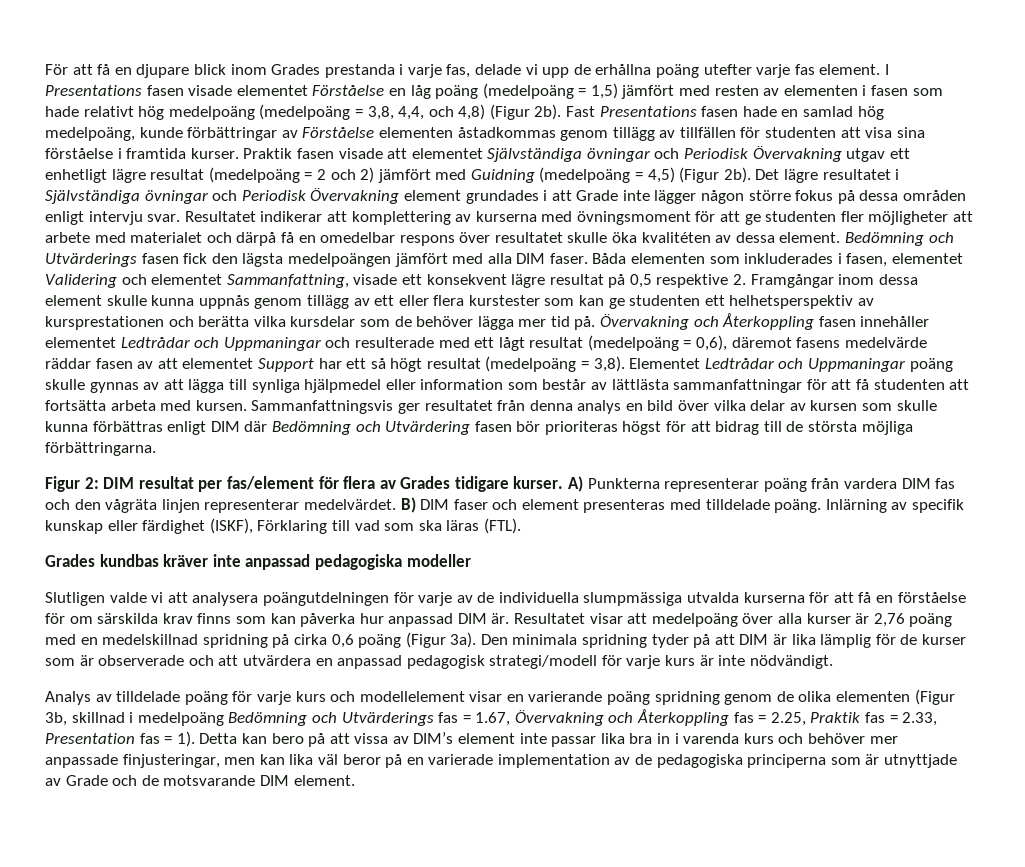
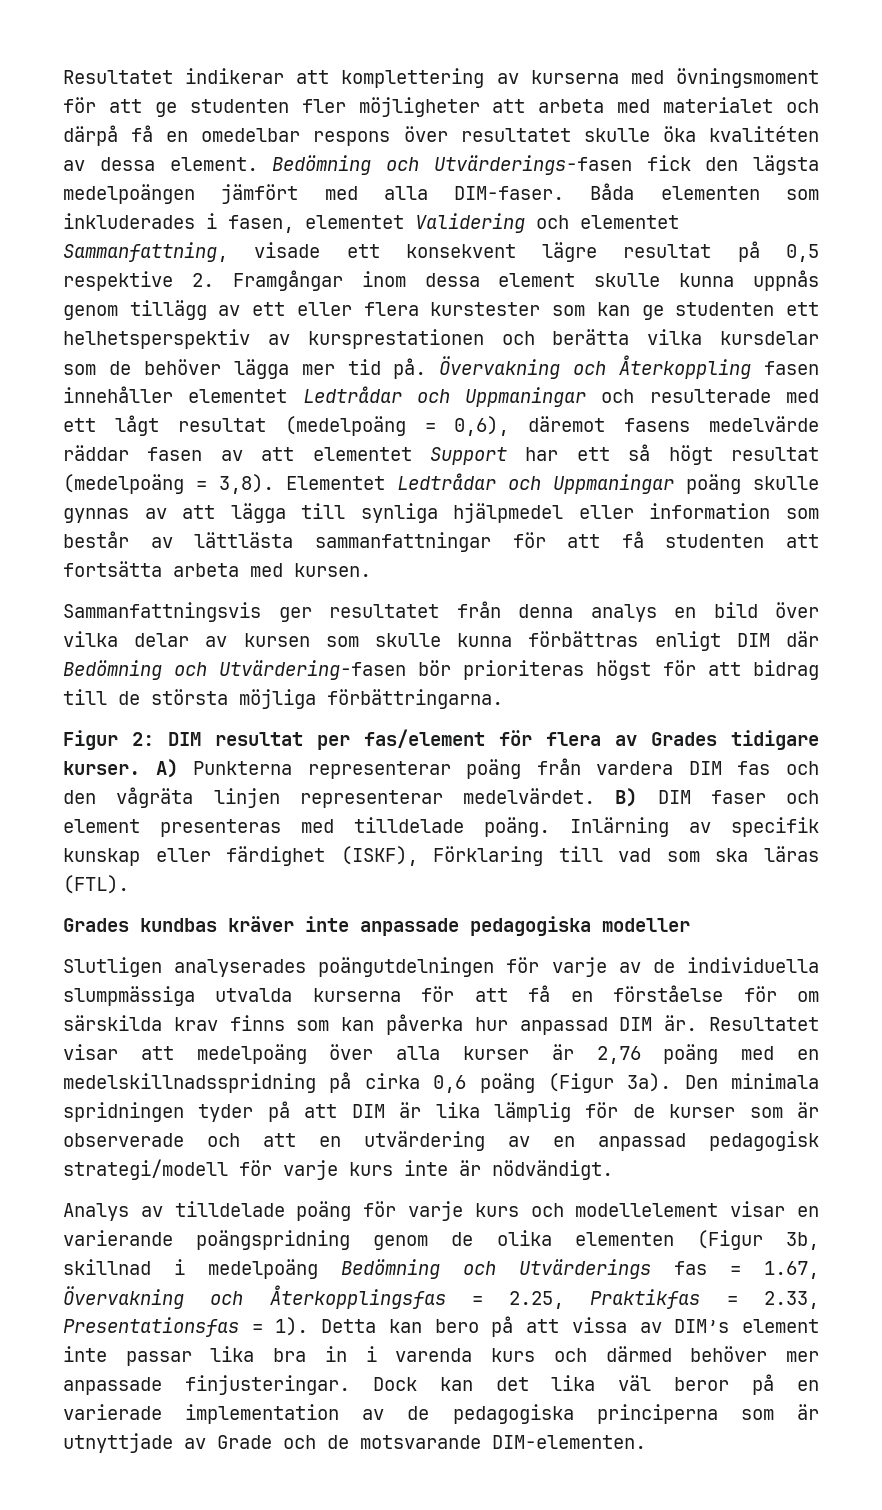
- För att få en djupare blick inom Grades prestanda i varje fas, delade vi upp de erhållna poäng utefter varje fas element. I Presentations fasen visade elementet Förståelse en låg poäng (medelpoäng = 1,5) jämfört med resten av elementen i fasen som hade relativt hög medelpoäng (medelpoäng = 3,8, 4,4, och 4,8) (Figur 2b). Fast Presentations fasen hade en samlad hög medelpoäng, kunde förbättringar av Förståelse elementen åstadkommas genom tillägg av tillfällen för studenten att visa sina förståelse i framtida kurser. Praktik fasen visade att elementet Självständiga övningar och Periodisk Övervakning utgav ett enhetligt lägre resultat (medelpoäng = 2 och 2) jämfört med Guidning (medelpoäng = 4,5) (Figur 2b). Det lägre resultatet i Självständiga övningar och Periodisk Övervakning element grundades i att Grade inte lägger någon större fokus på dessa områden enligt intervju svar. Resultatet indikerar att komplettering av kurserna med övningsmoment för att ge studenten fler möjligheter att arbete med materialet och därpå få en omedelbar respons över resultatet skulle öka kvalitéten av dessa element.
+ Resultatet indikerar att komplettering av kurserna med övningsmoment för att ge studenten fler möjligheter att arbeta med materialet och därpå få en omedelbar respons över resultatet skulle öka kvalitéten av dessa element.
- Bedömning och Utvärderings fasen fick den lägsta medelpoängen jämfört med alla DIM faser.
+ Bedömning och Utvärderings-fasen fick den lägsta medelpoängen jämfört med alla DIM-faser.
- Elementet Ledtrådar och Uppmaningar poäng skulle gynnas av att lägga till synliga hjälpmedel eller information som består av lättlästa sammanfattningar för att få studenten att fortsätta arbeta med kursen. Sammanfattningsvis ger resultatet från denna analys en bild över vilka delar av kursen som skulle kunna förbättras enligt DIM där Bedömning och Utvärdering fasen bör prioriteras högst för att bidrag till de största möjliga förbättringarna.
+ Elementet Ledtrådar och Uppmaningar poäng skulle gynnas av att lägga till synliga hjälpmedel eller information som består av lättlästa sammanfattningar för att få studenten att fortsätta arbeta med kursen.
+ Sammanfattningsvis ger resultatet från denna analys en bild över vilka delar av kursen som skulle kunna förbättras enligt DIM där Bedömning och Utvärdering-fasen bör prioriteras högst för att bidrag till de största möjliga förbättringarna.
- Grades kundbas kräver inte anpassad pedagogiska modeller
+ Grades kundbas kräver inte anpassade pedagogiska modeller
- Slutligen valde vi att analysera poängutdelningen för varje av de individuella slumpmässiga utvalda kurserna för att få en förståelse för om särskilda krav finns som kan påverka hur anpassad DIM är.
+ Slutligen analyserades poängutdelningen för varje av de individuella slumpmässiga utvalda kurserna för att få en förståelse för om särskilda krav finns som kan påverka hur anpassad DIM är.
- Resultatet visar att medelpoäng över alla kurser är 2,76 poäng med en medelskillnad spridning på cirka 0,6 poäng (Figur 3a).
+ Resultatet visar att medelpoäng över alla kurser är 2,76 poäng med en medelskillnadsspridning på cirka 0,6 poäng (Figur 3a).
- Den minimala spridning tyder på att DIM är lika lämplig för de kurser som är observerade och att utvärdera en anpassad pedagogisk strategi/modell för varje kurs är inte nödvändigt.
+ Den minimala spridningen tyder på att DIM är lika lämplig för de kurser som är observerade och att en utvärdering av en anpassad pedagogisk strategi/modell för varje kurs inte är nödvändigt.
- Analys av tilldelade poäng för varje kurs och modellelement visar en varierande poäng spridning genom de olika elementen (Figur 3b, skillnad i medelpoäng Bedömning och Utvärderings fas = 1.67, Övervakning och Återkoppling fas = 2.25, Praktik fas = 2.33, Presentation fas = 1).
+ Analys av tilldelade poäng för varje kurs och modellelement visar en varierande poängspridning genom de olika elementen (Figur 3b, skillnad i medelpoäng Bedömning och Utvärderings fas = 1.67, Övervakning och Återkopplingsfas = 2.25, Praktikfas = 2.33, Presentationsfas = 1).
- Detta kan bero på att vissa av DIM’s element inte passar lika bra in i varenda kurs och behöver mer anpassade finjusteringar, men kan lika väl beror på en varierade implementation av de pedagogiska principerna som är utnyttjade av Grade och de motsvarande DIM element.
+ Detta kan bero på att vissa av DIM’s element inte passar lika bra in i varenda kurs och därmed behöver mer anpassade finjusteringar. Dock kan det lika väl beror på en varierade implementation av de pedagogiska principerna som är utnyttjade av Grade och de motsvarande DIM-elementen.

